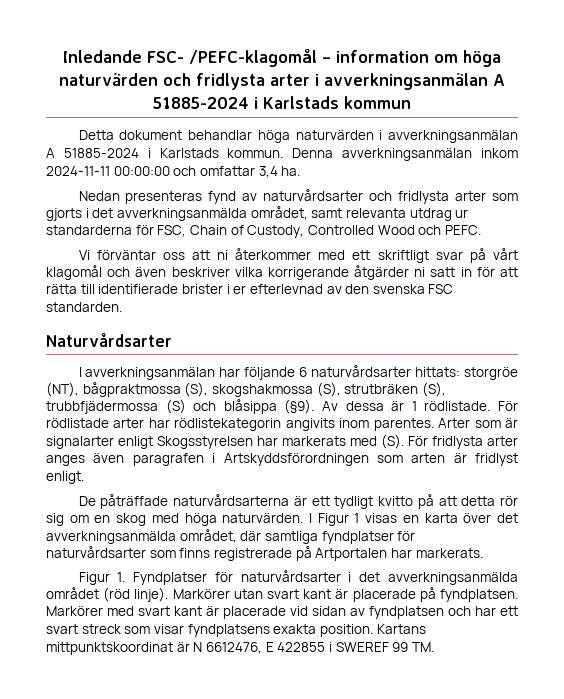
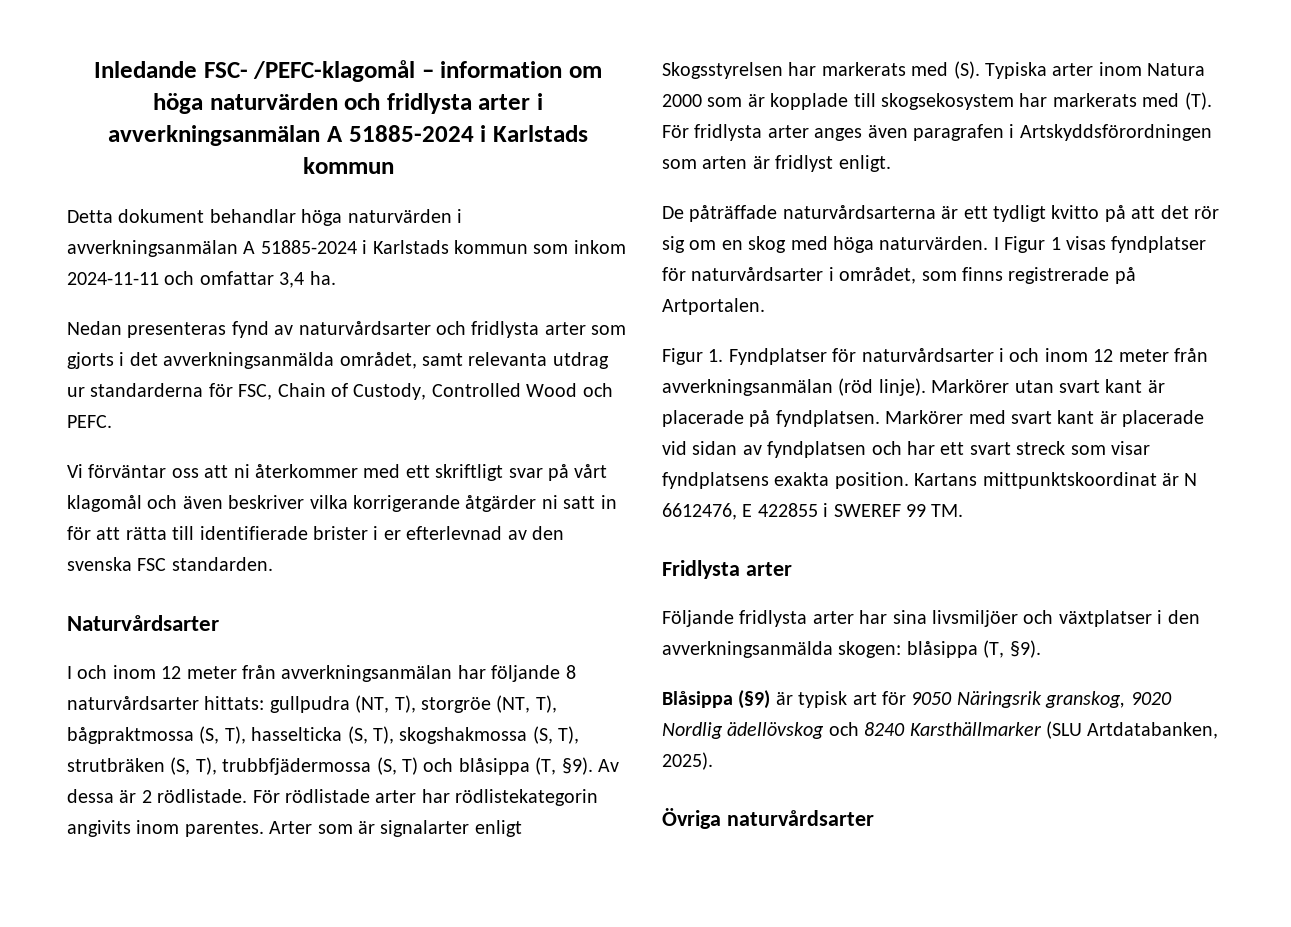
- Detta dokument behandlar höga naturvärden i avverkningsanmälan A 51885-2024 i Karlstads kommun. Denna avverkningsanmälan inkom 2024-11-11 00:00:00 och omfattar 3,4 ha.
+ Detta dokument behandlar höga naturvärden i avverkningsanmälan A 51885-2024 i Karlstads kommun som inkom 2024-11-11 och omfattar 3,4 ha.
- I avverkningsanmälan har följande 6 naturvårdsarter hittats: storgröe (NT), bågpraktmossa (S), skogshakmossa (S), strutbräken (S), trubbfjädermossa (S) och blåsippa (§9).
+ I och inom 12 meter från avverkningsanmälan har följande 8 naturvårdsarter hittats: gullpudra (NT, T), storgröe (NT, T), bågpraktmossa (S, T), hasselticka (S, T), skogshakmossa (S, T), strutbräken (S, T), trubbfjädermossa (S, T) och blåsippa (T, §9).
- Av dessa är 1 rödlistade.
+ Av dessa är 2 rödlistade.
- Arter som är signalarter enligt Skogsstyrelsen har markerats med (S). För fridlysta arter anges även paragrafen i Artskyddsförordningen som arten är fridlyst enligt.
+ Arter som är signalarter enligt Skogsstyrelsen har markerats med (S). Typiska arter inom Natura 2000 som är kopplade till skogsekosystem har markerats med (T). För fridlysta arter anges även paragrafen i Artskyddsförordningen som arten är fridlyst enligt.
- De påträffade naturvårdsarterna är ett tydligt kvitto på att detta rör sig om en skog med höga naturvärden.
+ De påträffade naturvårdsarterna är ett tydligt kvitto på att det rör sig om en skog med höga naturvärden.
- I Figur 1 visas en karta över det avverkningsanmälda området, där samtliga fyndplatser för naturvårdsarter som finns registrerade på Artportalen har markerats.
+ I Figur 1 visas fyndplatser för naturvårdsarter i området, som finns registrerade på Artportalen.
- Figur 1. Fyndplatser för naturvårdsarter i det avverkningsanmälda området (röd linje).
+ Figur 1. Fyndplatser för naturvårdsarter i och inom 12 meter från avverkningsanmälan (röd linje).
+ Fridlysta arter
+ Följande fridlysta arter har sina livsmiljöer och växtplatser i den avverkningsanmälda skogen: blåsippa (T, §9).
+ Blåsippa (§9) är typisk art för 9050 Näringsrik granskog, 9020 Nordlig ädellövskog och 8240 Karsthällmarker (SLU Artdatabanken, 2025).
+ Övriga naturvårdsarter

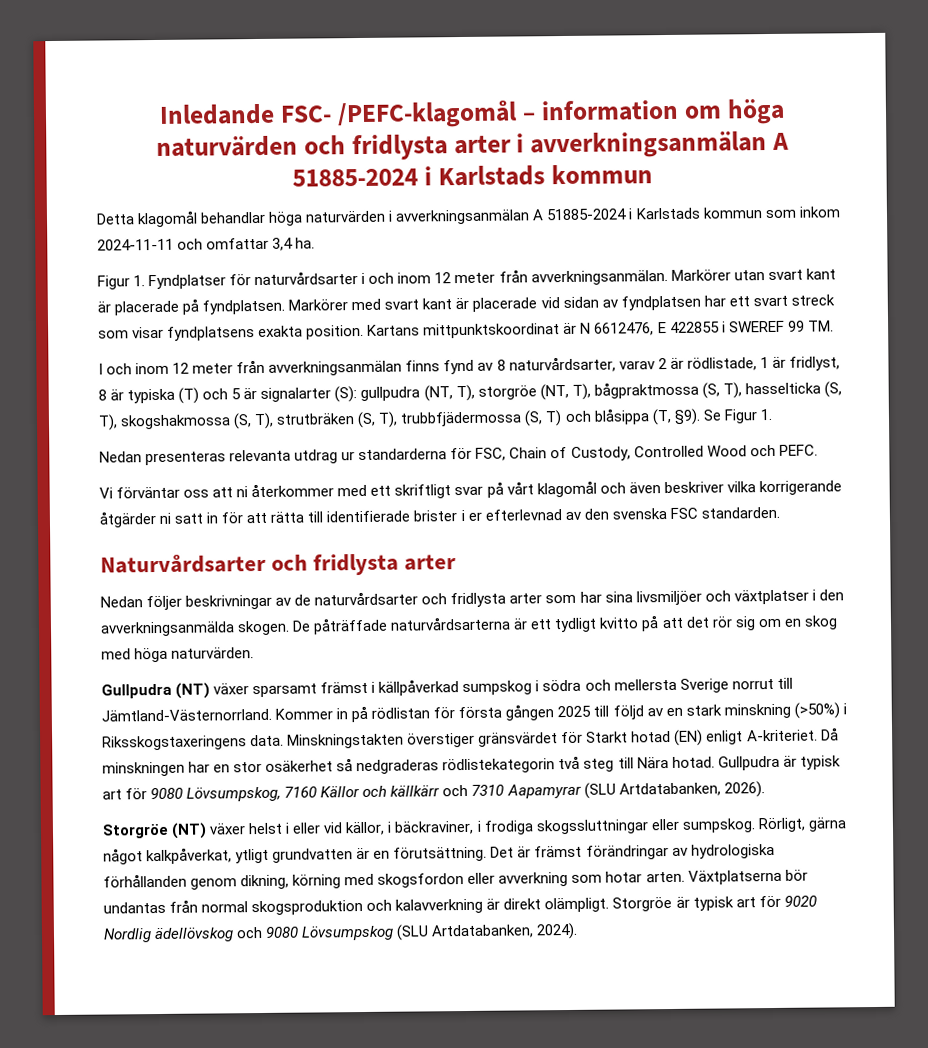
- Detta dokument behandlar höga naturvärden i avverkningsanmälan A 51885-2024 i Karlstads kommun som inkom 2024-11-11 och omfattar 3,4 ha.
+ Detta klagomål behandlar höga naturvärden i avverkningsanmälan A 51885-2024 i Karlstads kommun som inkom 2024-11-11 och omfattar 3,4 ha.
- Nedan presenteras fynd av naturvårdsarter och fridlysta arter som gjorts i det avverkningsanmälda området, samt relevanta utdrag ur standarderna för FSC, Chain of Custody, Controlled Wood och PEFC.
+ Figur 1. Fyndplatser för naturvårdsarter i och inom 12 meter från avverkningsanmälan. Markörer utan svart kant är placerade på fyndplatsen. Markörer med svart kant är placerade vid sidan av fyndplatsen har ett svart streck som visar fyndplatsens exakta position. Kartans mittpunktskoordinat är N 6612476, E 422855 i SWEREF 99 TM.
+ I och inom 12 meter från avverkningsanmälan finns fynd av 8 naturvårdsarter, varav 2 är rödlistade, 1 är fridlyst, 8 är typiska (T) och 5 är signalarter (S): gullpudra (NT, T), storgröe (NT, T), bågpraktmossa (S, T), hasselticka (S, T), skogshakmossa (S, T), strutbräken (S, T), trubbfjädermossa (S, T) och blåsippa (T, §9). Se Figur 1.
+ Nedan presenteras relevanta utdrag ur standarderna för FSC, Chain of Custody, Controlled Wood och PEFC.
- Naturvårdsarter
- I och inom 12 meter från avverkningsanmälan har följande 8 naturvårdsarter hittats: gullpudra (NT, T), storgröe (NT, T), bågpraktmossa (S, T), hasselticka (S, T), skogshakmossa (S, T), strutbräken (S, T), trubbfjädermossa (S, T) och blåsippa (T, §9). Av dessa är 2 rödlistade. För rödlistade arter har rödlistekategorin angivits inom parentes. Arter som är signalarter enligt Skogsstyrelsen har markerats med (S). Typiska arter inom Natura 2000 som är kopplade till skogsekosystem har markerats med (T). För fridlysta arter anges även paragrafen i Artskyddsförordningen som arten är fridlyst enligt.
- De påträffade naturvårdsarterna är ett tydligt kvitto på att det rör sig om en skog med höga naturvärden. I Figur 1 visas fyndplatser för naturvårdsarter i området, som finns registrerade på Artportalen.
- Figur 1. Fyndplatser för naturvårdsarter i och inom 12 meter från avverkningsanmälan (röd linje). Markörer utan svart kant är placerade på fyndplatsen. Markörer med svart kant är placerade vid sidan av fyndplatsen och har ett svart streck som visar fyndplatsens exakta position. Kartans mittpunktskoordinat är N 6612476, E 422855 i SWEREF 99 TM.
- Fridlysta arter
- Följande fridlysta arter har sina livsmiljöer och växtplatser i den avverkningsanmälda skogen: blåsippa (T, §9).
- Blåsippa (§9) är typisk art för 9050 Näringsrik granskog, 9020 Nordlig ädellövskog och 8240 Karsthällmarker (SLU Artdatabanken, 2025).
- Övriga naturvårdsarter
+ Naturvårdsarter och fridlysta arter
+ Nedan följer beskrivningar av de naturvårdsarter och fridlysta arter som har sina livsmiljöer och växtplatser i den avverkningsanmälda skogen. De påträffade naturvårdsarterna är ett tydligt kvitto på att det rör sig om en skog med höga naturvärden.
+ Gullpudra (NT) växer sparsamt främst i källpåverkad sumpskog i södra och mellersta Sverige norrut till Jämtland-Västernorrland. Kommer in på rödlistan för första gången 2025 till följd av en stark minskning (>50%) i Riksskogstaxeringens data. Minskningstakten överstiger gränsvärdet för Starkt hotad (EN) enligt A-kriteriet. Då minskningen har en stor osäkerhet så nedgraderas rödlistekategorin två steg till Nära hotad. Gullpudra är typisk art för 9080 Lövsumpskog, 7160 Källor och källkärr och 7310 Aapamyrar (SLU Artdatabanken, 2026).
+ Storgröe (NT) växer helst i eller vid källor, i bäckraviner, i frodiga skogssluttningar eller sumpskog. Rörligt, gärna något kalkpåverkat, ytligt grundvatten är en förutsättning. Det är främst förändringar av hydrologiska förhållanden genom dikning, körning med skogsfordon eller avverkning som hotar arten. Växtplatserna bör undantas från normal skogsproduktion och kalavverkning är direkt olämpligt. Storgröe är typisk art för 9020 Nordlig ädellövskog och 9080 Lövsumpskog (SLU Artdatabanken, 2024).

